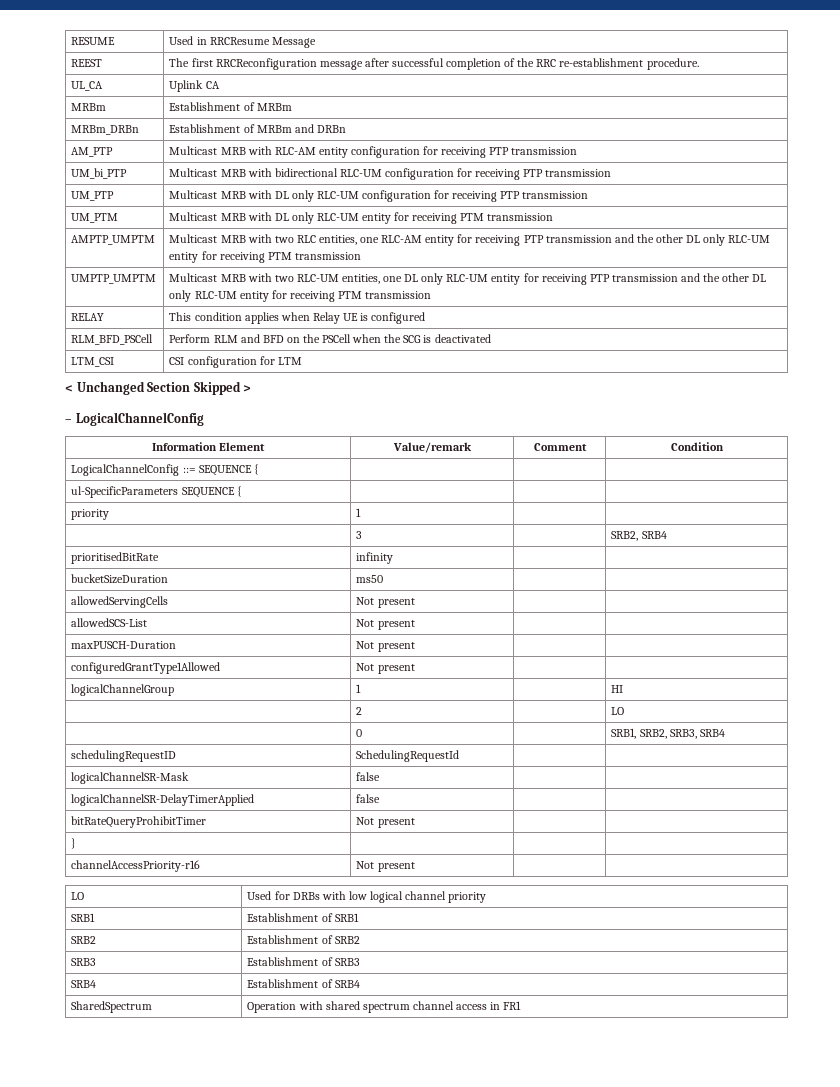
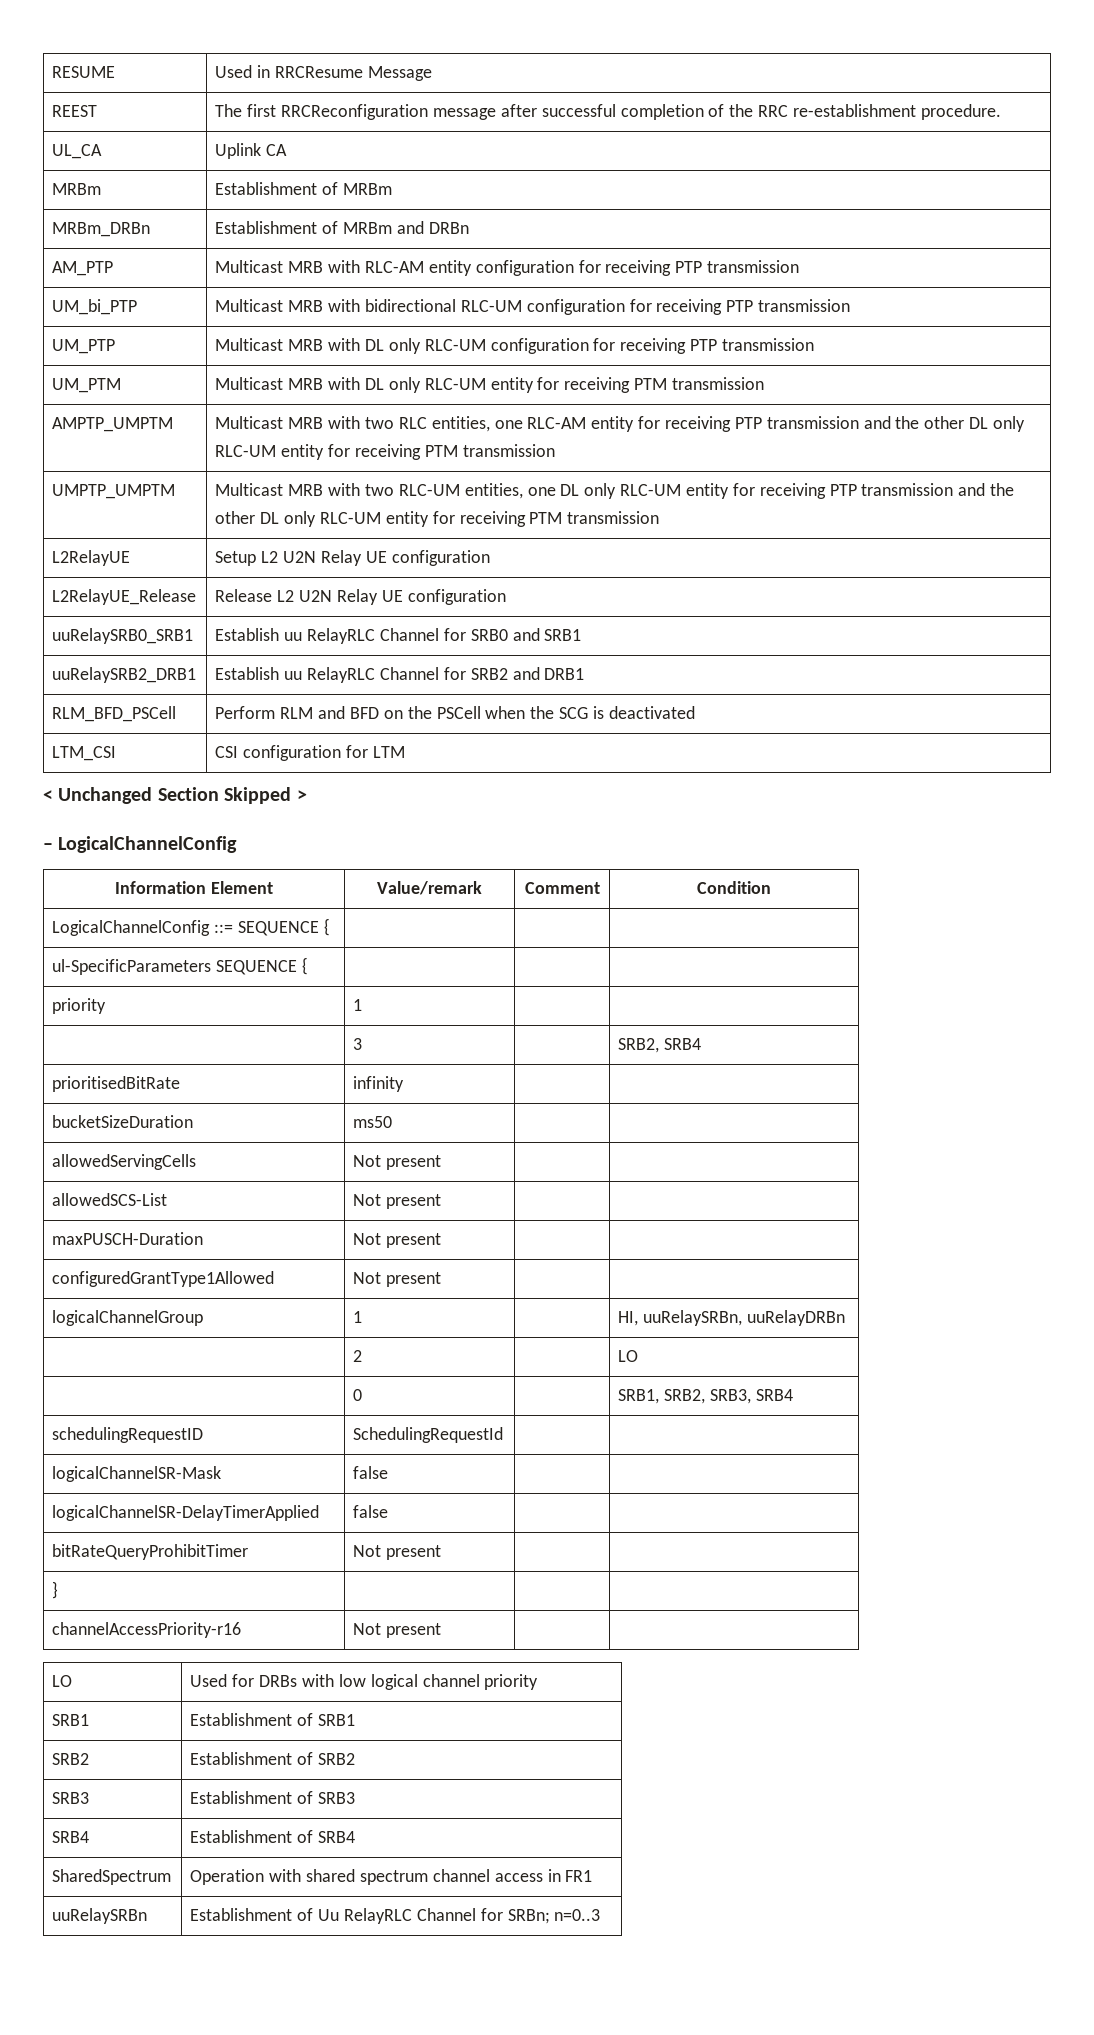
- RELAY | This condition applies when Relay UE is configured
+ L2RelayUE | Setup L2 U2N Relay UE configuration
+ L2RelayUE_Release | Release L2 U2N Relay UE configuration
+ uuRelaySRB0_SRB1 | Establish uu RelayRLC Channel for SRB0 and SRB1
+ uuRelaySRB2_DRB1 | Establish uu RelayRLC Channel for SRB2 and DRB1
- logicalChannelGroup | 1 | | HI
+ logicalChannelGroup | 1 | | HI, uuRelaySRBn, uuRelayDRBn
+ uuRelaySRBn | Establishment of Uu RelayRLC Channel for SRBn; n=0..3

